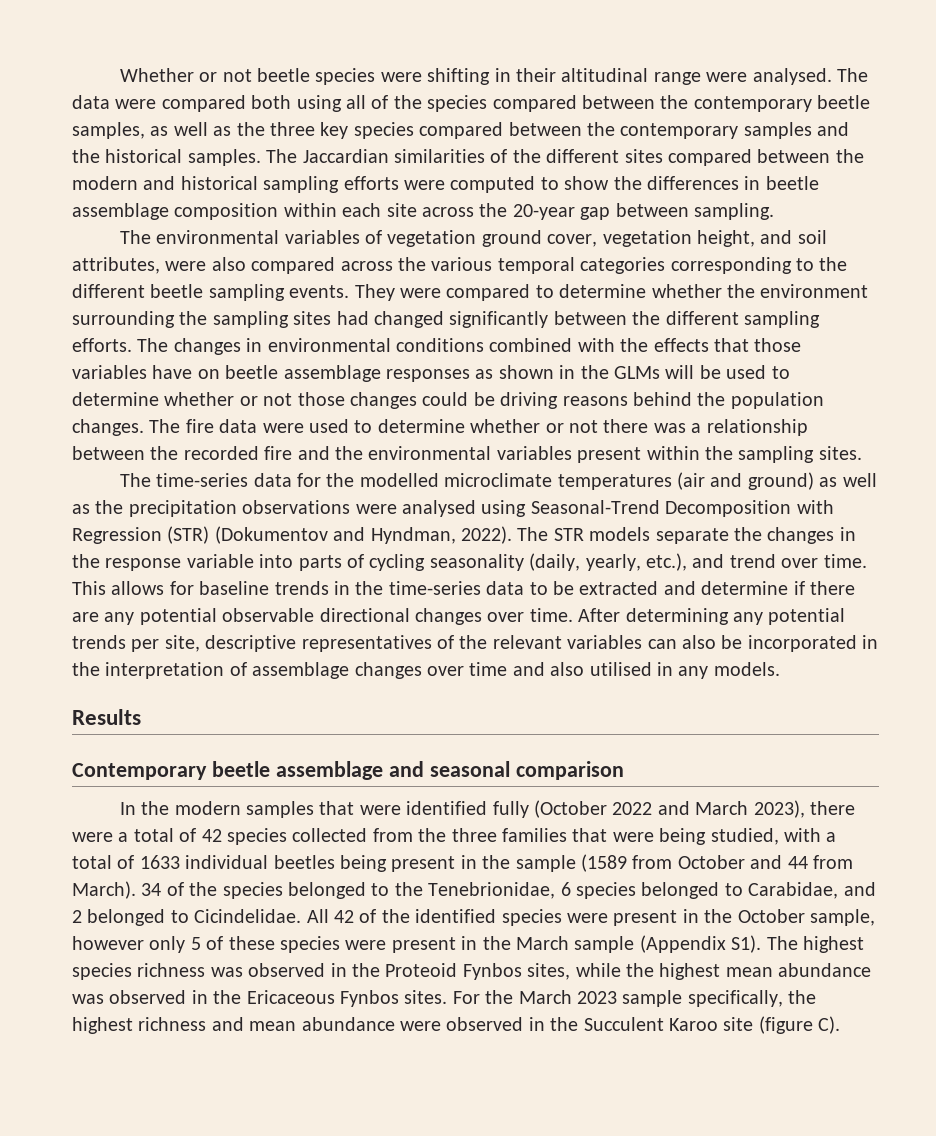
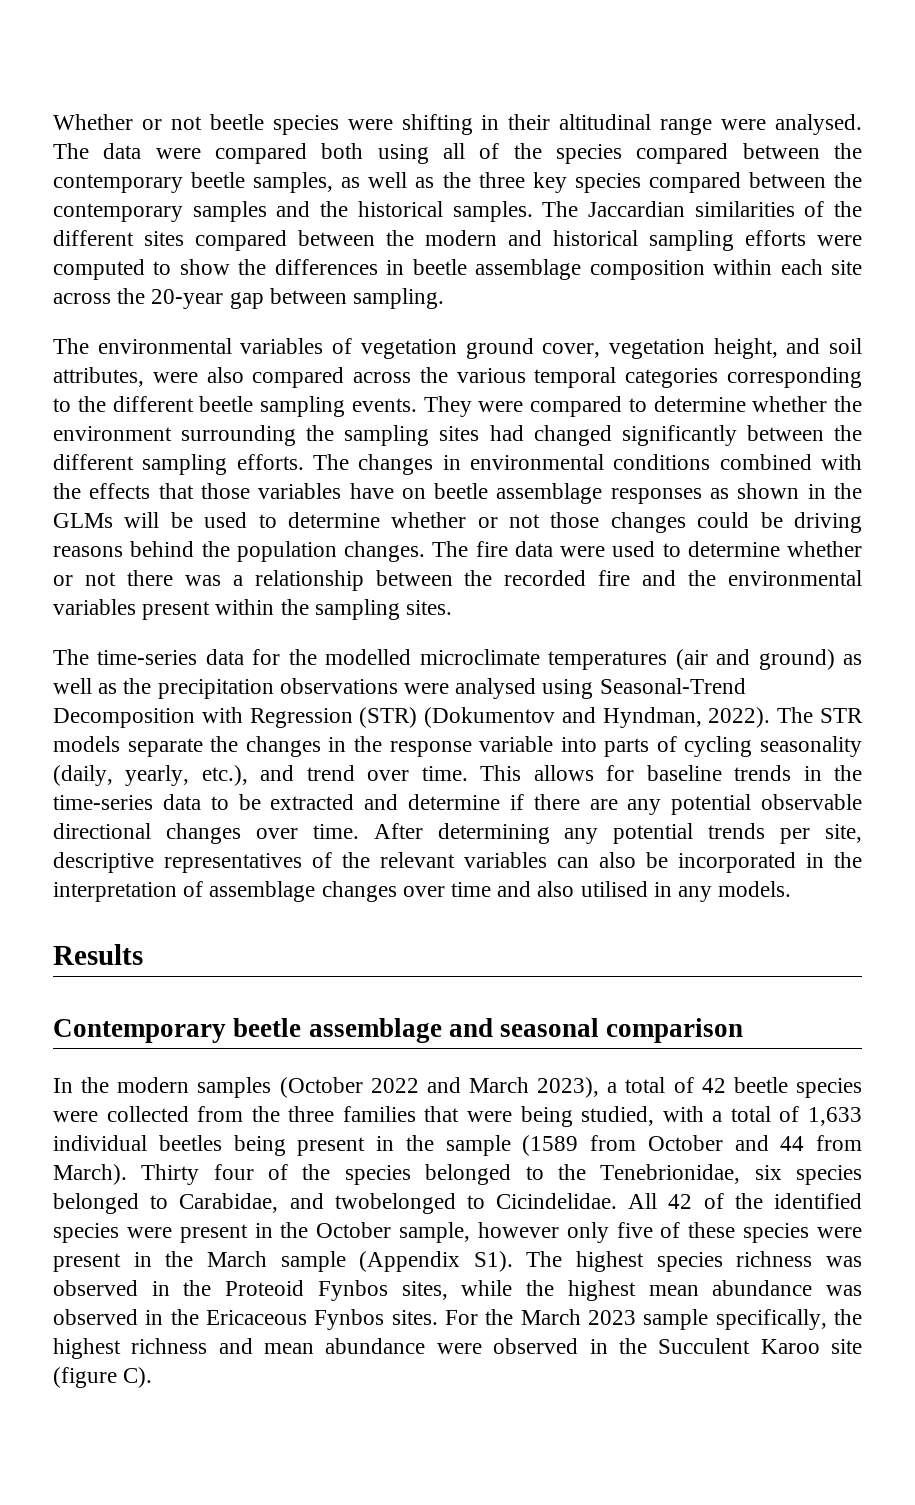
- In the modern samples that were identified fully (October 2022 and March 2023), there were a total of 42 species collected from the three families that were being studied, with a total of 1633 individual beetles being present in the sample (1589 from October and 44 from March).
+ In the modern samples (October 2022 and March 2023), a total of 42 beetle species were collected from the three families that were being studied, with a total of 1,633 individual beetles being present in the sample (1589 from October and 44 from March).
- 34 of the species belonged to the Tenebrionidae, 6 species belonged to Carabidae, and 2 belonged to Cicindelidae.
+ Thirty four of the species belonged to the Tenebrionidae, six species belonged to Carabidae, and twobelonged to Cicindelidae.
- All 42 of the identified species were present in the October sample, however only 5 of these species were present in the March sample (Appendix S1). The highest species richness was observed in the Proteoid Fynbos sites, while the highest mean abundance was observed in the Ericaceous Fynbos sites.
+ All 42 of the identified species were present in the October sample, however only five of these species were present in the March sample (Appendix S1). The highest species richness was observed in the Proteoid Fynbos sites, while the highest mean abundance was observed in the Ericaceous Fynbos sites.

